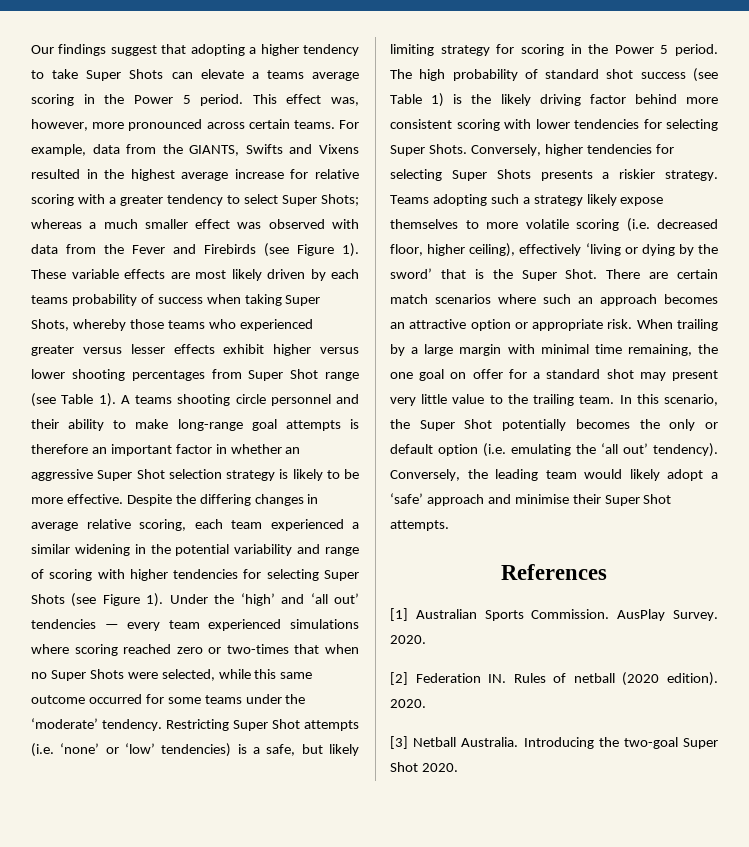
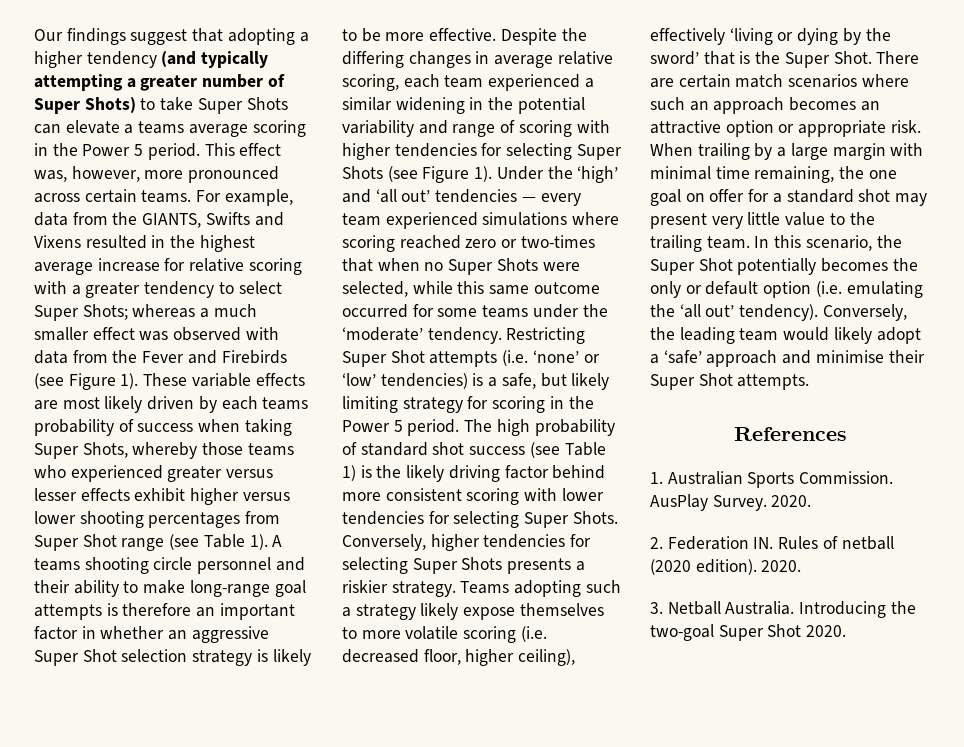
- Our findings suggest that adopting a higher tendency to take Super Shots can elevate a teams average scoring in the Power 5 period.
+ Our findings suggest that adopting a higher tendency (and typically attempting a greater number of Super Shots) to take Super Shots can elevate a teams average scoring in the Power 5 period.
- [1] Australian Sports Commission.
+ 1. Australian Sports Commission.
- [2] Federation IN. Rules of netball (2020 edition).
+ 2. Federation IN. Rules of netball (2020 edition).
- [3] Netball Australia.
+ 3. Netball Australia.

